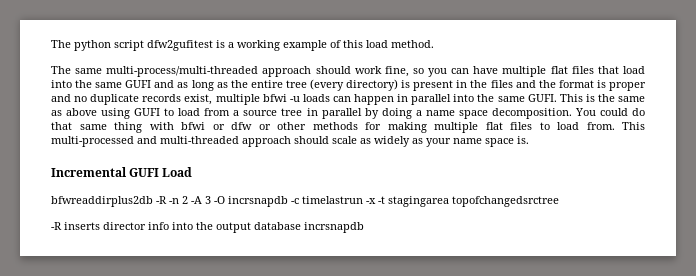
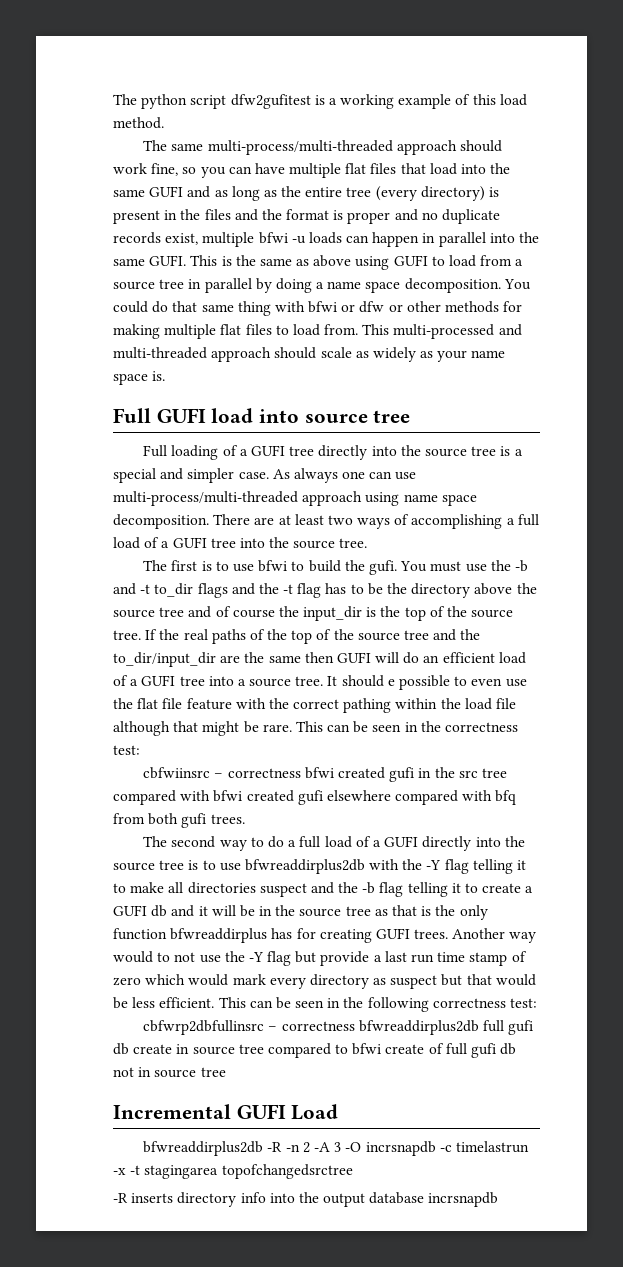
+ Full GUFI load into source tree
+ Full loading of a GUFI tree directly into the source tree is a special and simpler case. As always one can use multi-process/multi-threaded approach using name space decomposition. There are at least two ways of accomplishing a full load of a GUFI tree into the source tree.
+ The first is to use bfwi to build the gufi. You must use the -b and -t to_dir flags and the -t flag has to be the directory above the source tree and of course the input_dir is the top of the source tree. If the real paths of the top of the source tree and the to_dir/input_dir are the same then GUFI will do an efficient load of a GUFI tree into a source tree. It should e possible to even use the flat file feature with the correct pathing within the load file although that might be rare. This can be seen in the correctness test:
+ cbfwiinsrc – correctness bfwi created gufi in the src tree compared with bfwi created gufi elsewhere compared with bfq from both gufi trees.
+ The second way to do a full load of a GUFI directly into the source tree is to use bfwreaddirplus2db with the -Y flag telling it to make all directories suspect and the -b flag telling it to create a GUFI db and it will be in the source tree as that is the only function bfwreaddirplus has for creating GUFI trees. Another way would to not use the -Y flag but provide a last run time stamp of zero which would mark every directory as suspect but that would be less efficient. This can be seen in the following correctness test:
+ cbfwrp2dbfullinsrc – correctness bfwreaddirplus2db full gufi db create in source tree compared to bfwi create of full gufi db not in source tree
- -R inserts director info into the output database incrsnapdb
+ -R inserts directory info into the output database incrsnapdb

